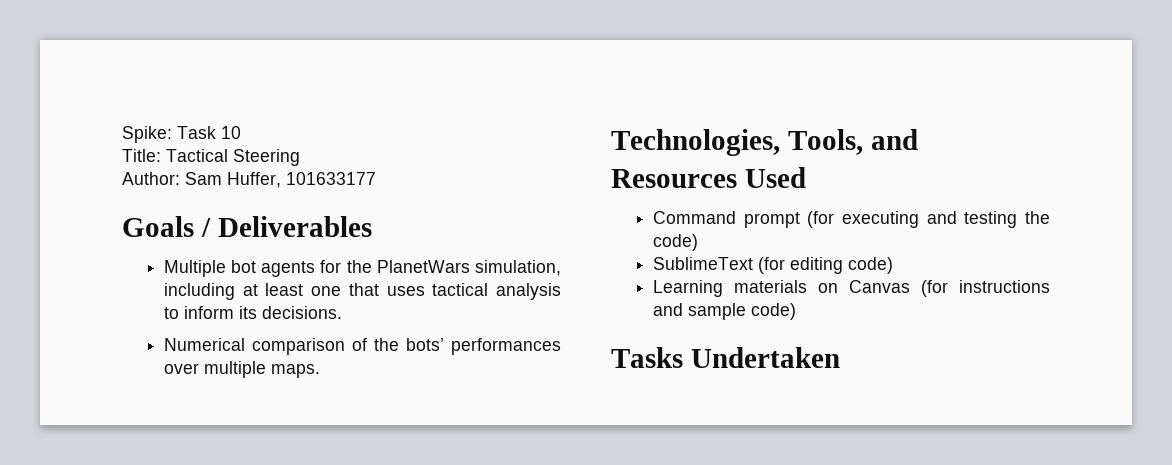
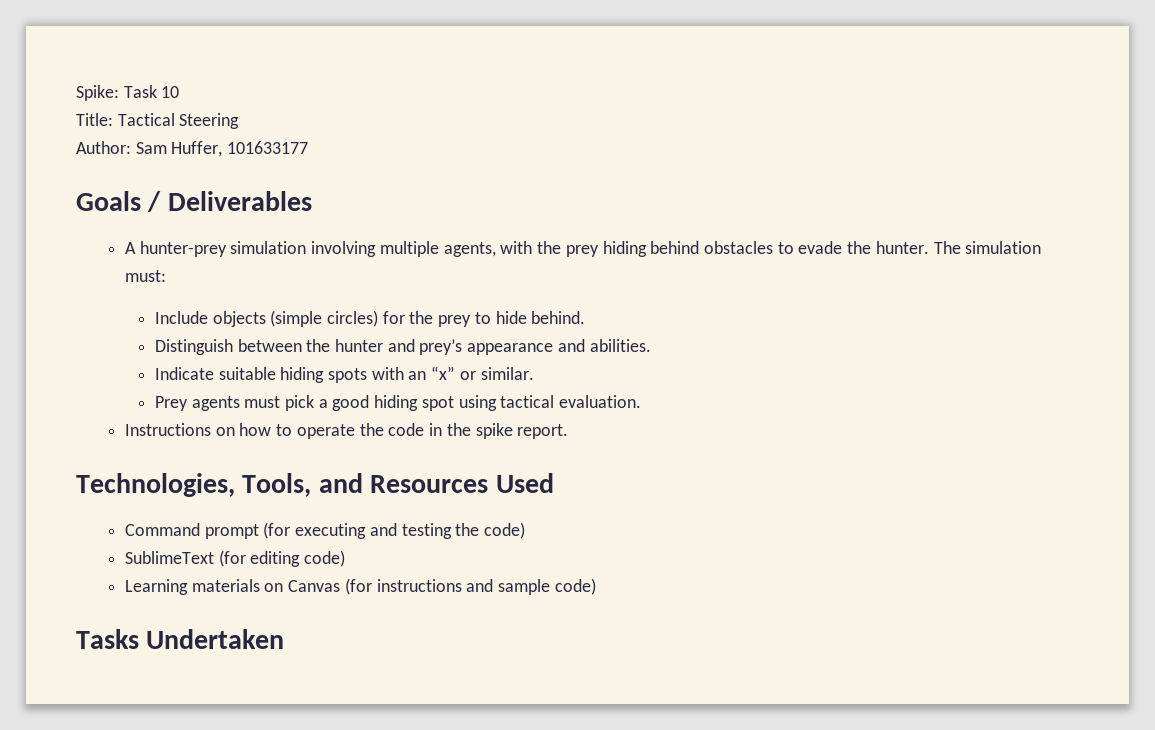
- Multiple bot agents for the PlanetWars simulation, including at least one that uses tactical analysis to inform its decisions.
- Numerical comparison of the bots’ performances over multiple maps.
+ A hunter-prey simulation involving multiple agents, with the prey hiding behind obstacles to evade the hunter. The simulation must:
+ Include objects (simple circles) for the prey to hide behind.
+ Distinguish between the hunter and prey’s appearance and abilities.
+ Indicate suitable hiding spots with an “x” or similar.
+ Prey agents must pick a good hiding spot using tactical evaluation.
+ Instructions on how to operate the code in the spike report.

